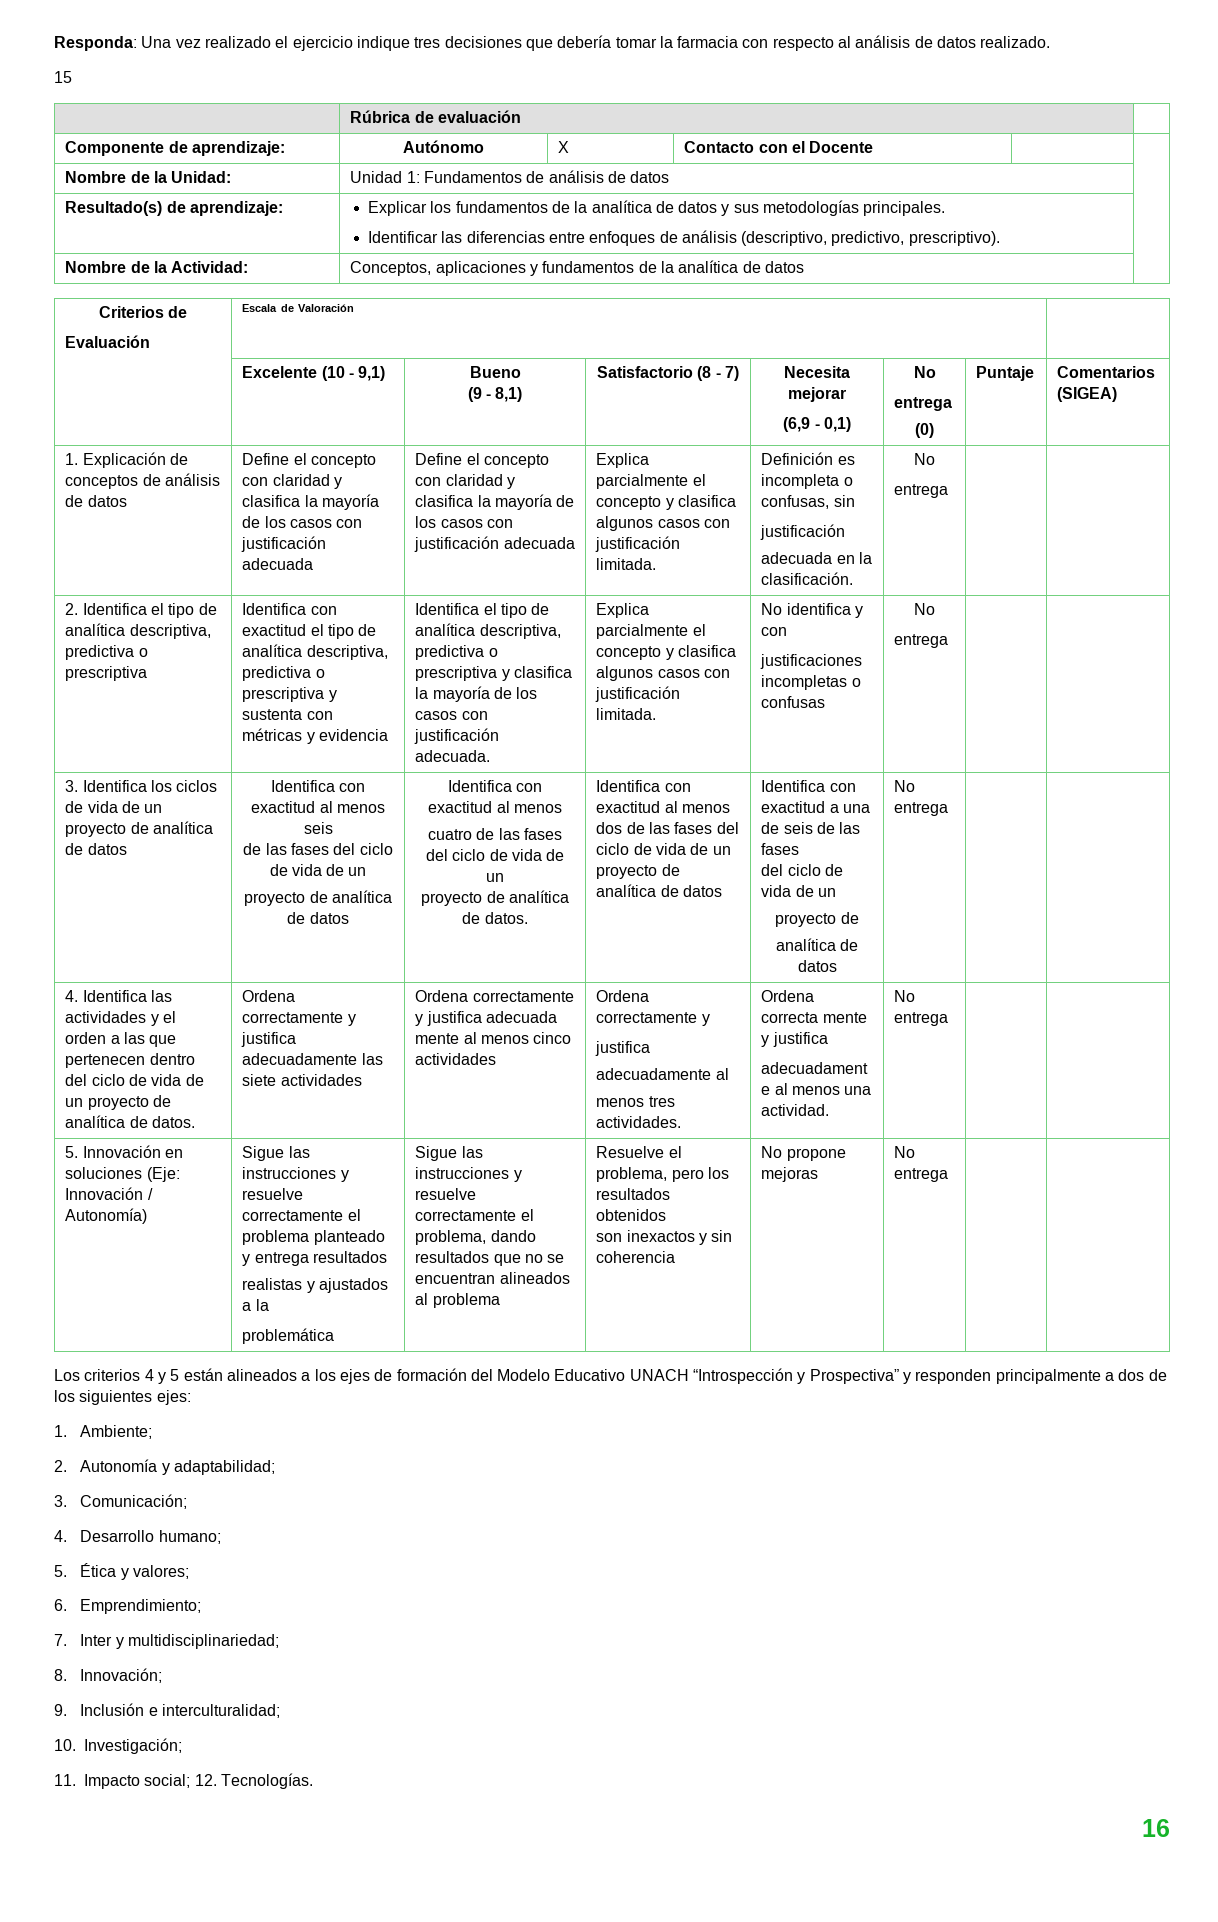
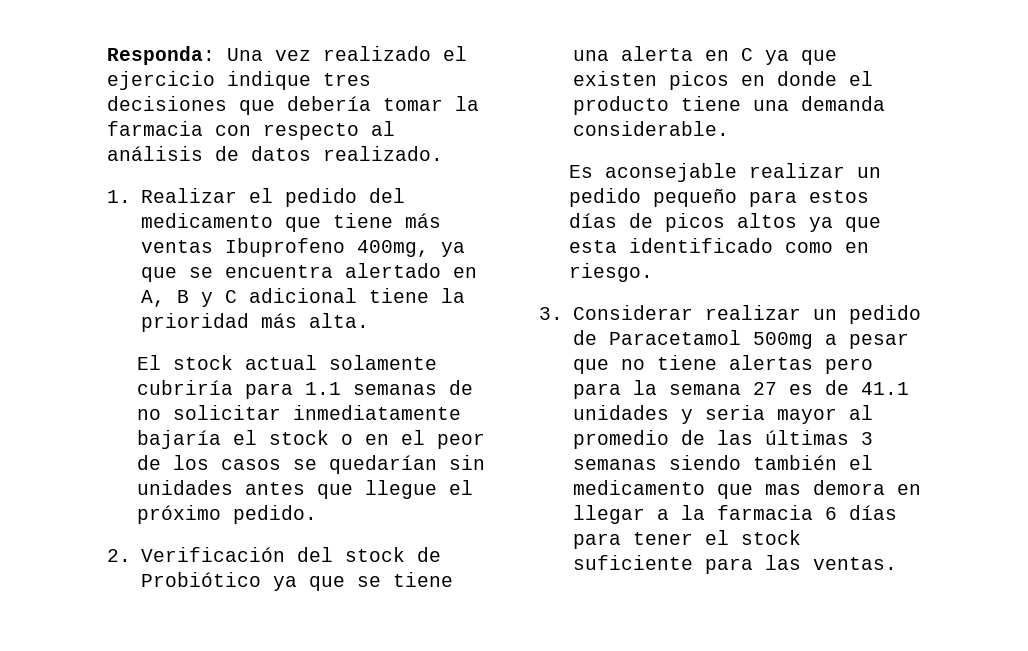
- 15
- | Rúbrica de evaluación |
- Componente de aprendizaje: | Autónomo | X | Contacto con el Docente | |
- Nombre de la Unidad: | Unidad 1: Fundamentos de análisis de datos |
- Resultado(s) de aprendizaje: | Explicar los fundamentos de la analítica de datos y sus metodologías principales.
- Identificar las diferencias entre enfoques de análisis (descriptivo, predictivo, prescriptivo). |
- Nombre de la Actividad: | Conceptos, aplicaciones y fundamentos de la analítica de datos |
- Criterios de
- Evaluación | Escala de Valoración |
- | Excelente (10 - 9,1) | Bueno
- (9 - 8,1) | Satisfactorio (8 - 7) | Necesita mejorar
- (6,9 - 0,1) | No
- entrega
- (0) | Puntaje | Comentarios (SIGEA)
- 1. Explicación de conceptos de análisis de datos | Define el concepto con claridad y clasifica la mayoría de los casos con justificación adecuada | Define el concepto con claridad y clasifica la mayoría de los casos con justificación adecuada | Explica parcialmente el concepto y clasifica algunos casos con justificación limitada. | Definición es incompleta o confusas, sin
- justificación
- adecuada en la clasificación. | No
- entrega | |
- 2. Identifica el tipo de analítica descriptiva, predictiva o prescriptiva | Identifica con exactitud el tipo de analítica descriptiva, predictiva o prescriptiva y sustenta con métricas y evidencia | Identifica el tipo de analítica descriptiva, predictiva o prescriptiva y clasifica la mayoría de los casos con justificación adecuada. | Explica parcialmente el concepto y clasifica algunos casos con justificación limitada. | No identifica y con
- justificaciones incompletas o confusas | No
- entrega | |
- 3. Identifica los ciclos de vida de un proyecto de analítica de datos | Identifica con exactitud al menos seis
- de las fases del ciclo de vida de un
- proyecto de analítica de datos | Identifica con exactitud al menos
- cuatro de las fases del ciclo de vida de un
- proyecto de analítica de datos. | Identifica con exactitud al menos dos de las fases del ciclo de vida de un proyecto de analítica de datos | Identifica con exactitud a una de seis de las fases
- del ciclo de vida de un
- proyecto de
- analítica de datos | No entrega | |
- 4. Identifica las actividades y el orden a las que pertenecen dentro del ciclo de vida de un proyecto de analítica de datos. | Ordena correctamente y justifica adecuadamente las siete actividades | Ordena correctamente y justifica adecuada mente al menos cinco actividades | Ordena correctamente y
- justifica
- adecuadamente al
- menos tres actividades. | Ordena correcta mente y justifica
- adecuadament e al menos una actividad. | No entrega | |
- 5. Innovación en soluciones (Eje: Innovación / Autonomía) | Sigue las instrucciones y resuelve correctamente el problema planteado y entrega resultados
- realistas y ajustados a la
- problemática | Sigue las instrucciones y resuelve correctamente el problema, dando resultados que no se encuentran alineados al problema | Resuelve el problema, pero los resultados obtenidos
- son inexactos y sin coherencia | No propone mejoras | No entrega | |
- Los criterios 4 y 5 están alineados a los ejes de formación del Modelo Educativo UNACH “Introspección y Prospectiva” y responden principalmente a dos de los siguientes ejes:
- 1. Ambiente;
- 2. Autonomía y adaptabilidad;
- 3. Comunicación;
- 4. Desarrollo humano;
- 5. Ética y valores;
- 6. Emprendimiento;
- 7. Inter y multidisciplinariedad;
- 8. Innovación;
- 9. Inclusión e interculturalidad;
- 10. Investigación;
- 11. Impacto social; 12. Tecnologías.
- 16
+ 1. Realizar el pedido del medicamento que tiene más ventas Ibuprofeno 400mg, ya que se encuentra alertado en A, B y C adicional tiene la prioridad más alta.
+ El stock actual solamente cubriría para 1.1 semanas de no solicitar inmediatamente bajaría el stock o en el peor de los casos se quedarían sin unidades antes que llegue el próximo pedido.
+ 2. Verificación del stock de Probiótico ya que se tiene una alerta en C ya que existen picos en donde el producto tiene una demanda considerable.
+ Es aconsejable realizar un pedido pequeño para estos días de picos altos ya que esta identificado como en riesgo.
+ 3. Considerar realizar un pedido de Paracetamol 500mg a pesar que no tiene alertas pero para la semana 27 es de 41.1 unidades y seria mayor al promedio de las últimas 3 semanas siendo también el medicamento que mas demora en llegar a la farmacia 6 días para tener el stock suficiente para las ventas.

